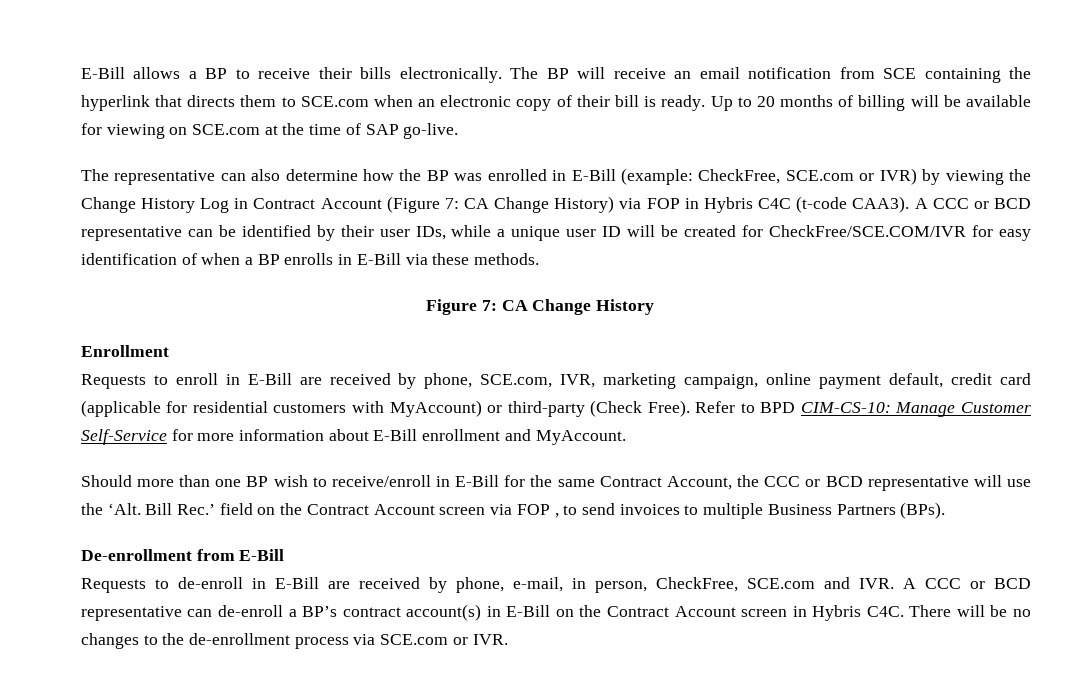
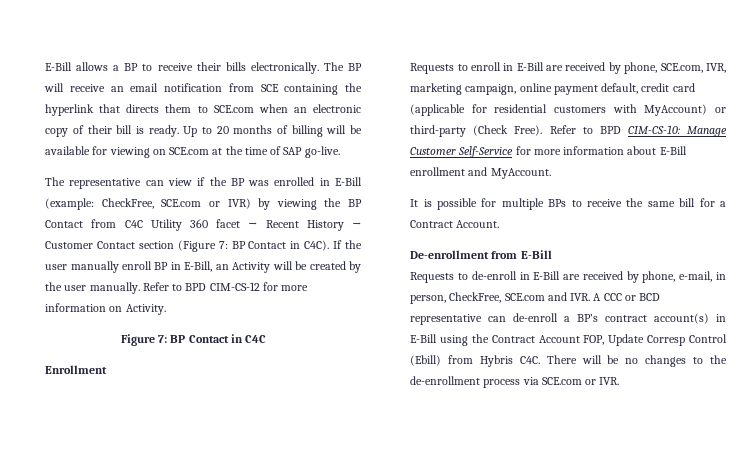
- The representative can also determine how the BP was enrolled in E-Bill (example: CheckFree, SCE.com or IVR) by viewing the Change History Log in Contract Account (Figure 7: CA Change History) via FOP in Hybris C4C (t-code CAA3). A CCC or BCD representative can be identified by their user IDs, while a unique user ID will be created for CheckFree/SCE.COM/IVR for easy identification of when a BP enrolls in E-Bill via these methods.
- Figure 7: CA Change History
+ The representative can view if the BP was enrolled in E-Bill (example: CheckFree, SCE.com or IVR) by viewing the BP Contact from C4C Utility 360 facet → Recent History → Customer Contact section (Figure 7: BP Contact in C4C). If the user manually enroll BP in E-Bill, an Activity will be created by the user manually. Refer to BPD CIM-CS-12 for more information on Activity.
+ Figure 7: BP Contact in C4C
- Should more than one BP wish to receive/enroll in E-Bill for the same Contract Account, the CCC or BCD representative will use the ‘Alt. Bill Rec.’ field on the Contract Account screen via FOP , to send invoices to multiple Business Partners (BPs).
+ It is possible for multiple BPs to receive the same bill for a Contract Account.
- Requests to de-enroll in E-Bill are received by phone, e-mail, in person, CheckFree, SCE.com and IVR. A CCC or BCD representative can de-enroll a BP’s contract account(s) in E-Bill on the Contract Account screen in Hybris C4C. There will be no changes to the de-enrollment process via SCE.com or IVR.
+ Requests to de-enroll in E-Bill are received by phone, e-mail, in person, CheckFree, SCE.com and IVR. A CCC or BCD representative can de-enroll a BP’s contract account(s) in E-Bill using the Contract Account FOP, Update Corresp Control (Ebill) from Hybris C4C. There will be no changes to the de-enrollment process via SCE.com or IVR.

